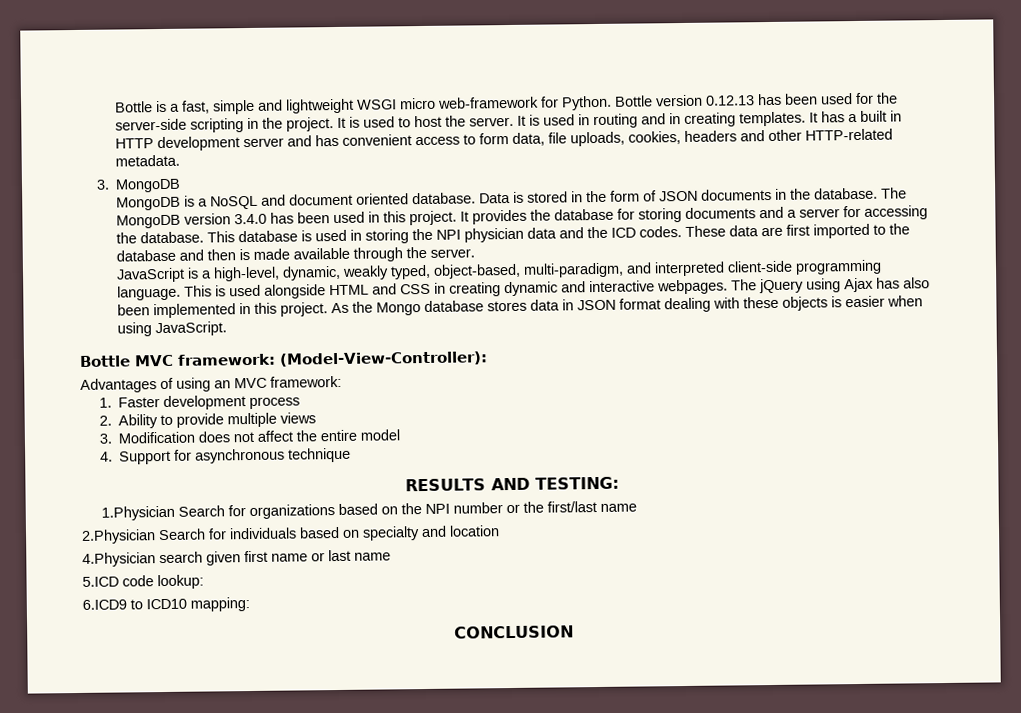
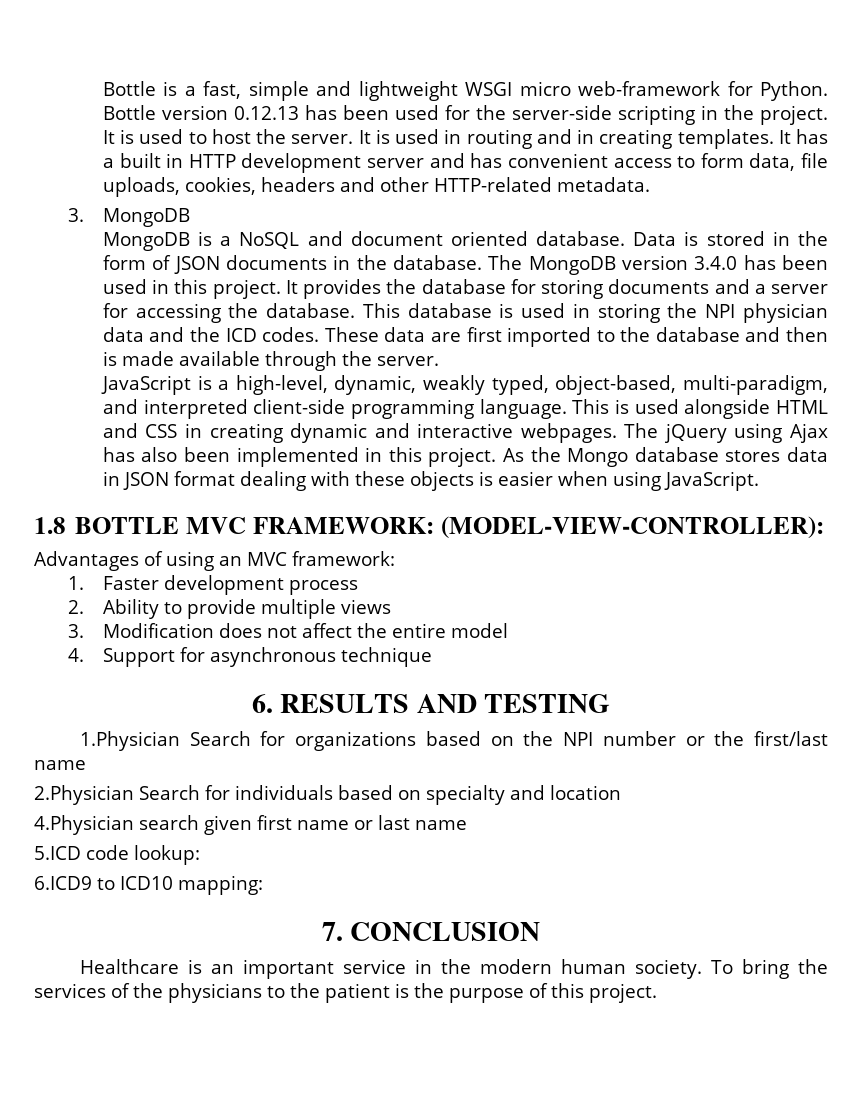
- Bottle MVC framework: (Model-View-Controller):
+ 1.8 BOTTLE MVC FRAMEWORK: (MODEL-VIEW-CONTROLLER):
- RESULTS AND TESTING:
+ 6. RESULTS AND TESTING
- CONCLUSION
+ 7. CONCLUSION
+ Healthcare is an important service in the modern human society. To bring the services of the physicians to the patient is the purpose of this project.

